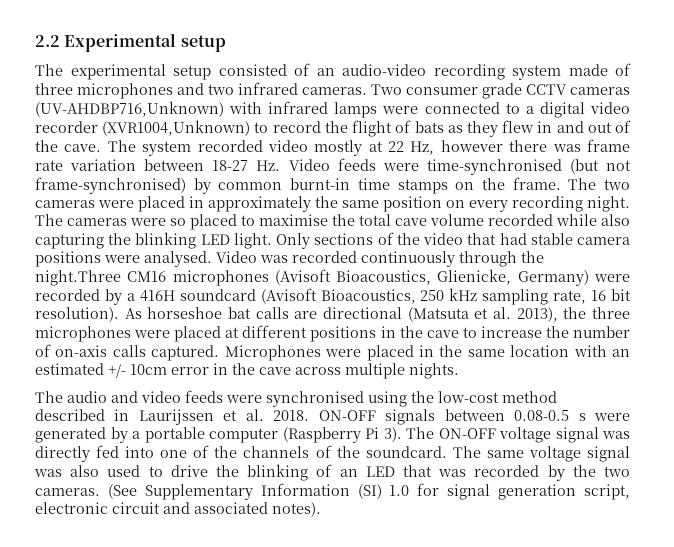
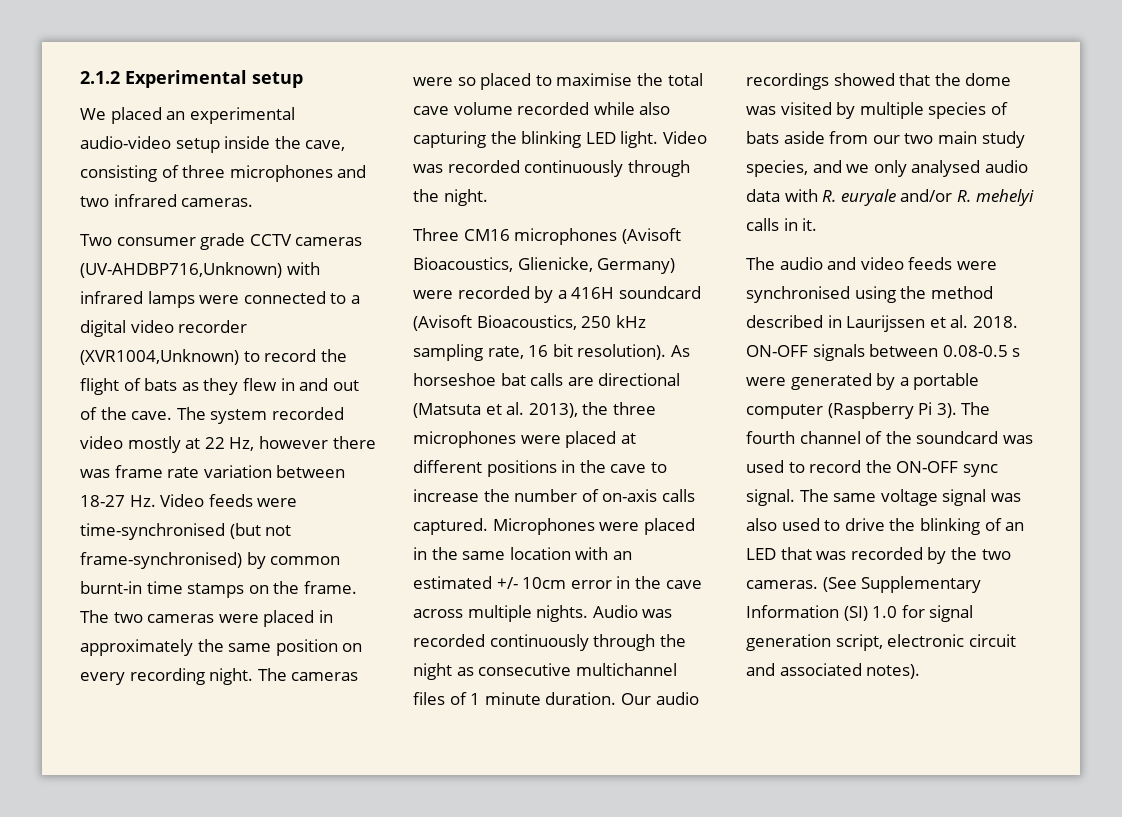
- 2.2 Experimental setup
+ 2.1.2 Experimental setup
- The experimental setup consisted of an audio-video recording system made of three microphones and two infrared cameras. Two consumer grade CCTV cameras (UV-AHDBP716,Unknown) with infrared lamps were connected to a digital video recorder (XVR1004,Unknown) to record the flight of bats as they flew in and out of the cave.
+ We placed an experimental audio-video setup inside the cave, consisting of three microphones and two infrared cameras.
+ Two consumer grade CCTV cameras (UV-AHDBP716,Unknown) with infrared lamps were connected to a digital video recorder (XVR1004,Unknown) to record the flight of bats as they flew in and out of the cave.
- Only sections of the video that had stable camera positions were analysed.
- Video was recorded continuously through the night.Three CM16 microphones (Avisoft Bioacoustics, Glienicke, Germany) were recorded by a 416H soundcard (Avisoft Bioacoustics, 250 kHz sampling rate, 16 bit resolution).
+ Video was recorded continuously through the night.
+ Three CM16 microphones (Avisoft Bioacoustics, Glienicke, Germany) were recorded by a 416H soundcard (Avisoft Bioacoustics, 250 kHz sampling rate, 16 bit resolution).
+ Audio was recorded continuously through the night as consecutive multichannel files of 1 minute duration. Our audio recordings showed that the dome was visited by multiple species of bats aside from our two main study species, and we only analysed audio data with R. euryale and/or R. mehelyi calls in it.
- The audio and video feeds were synchronised using the low-cost method described in Laurijssen et al. 2018.
+ The audio and video feeds were synchronised using the method described in Laurijssen et al. 2018.
- The ON-OFF voltage signal was directly fed into one of the channels of the soundcard.
+ The fourth channel of the soundcard was used to record the ON-OFF sync signal.

